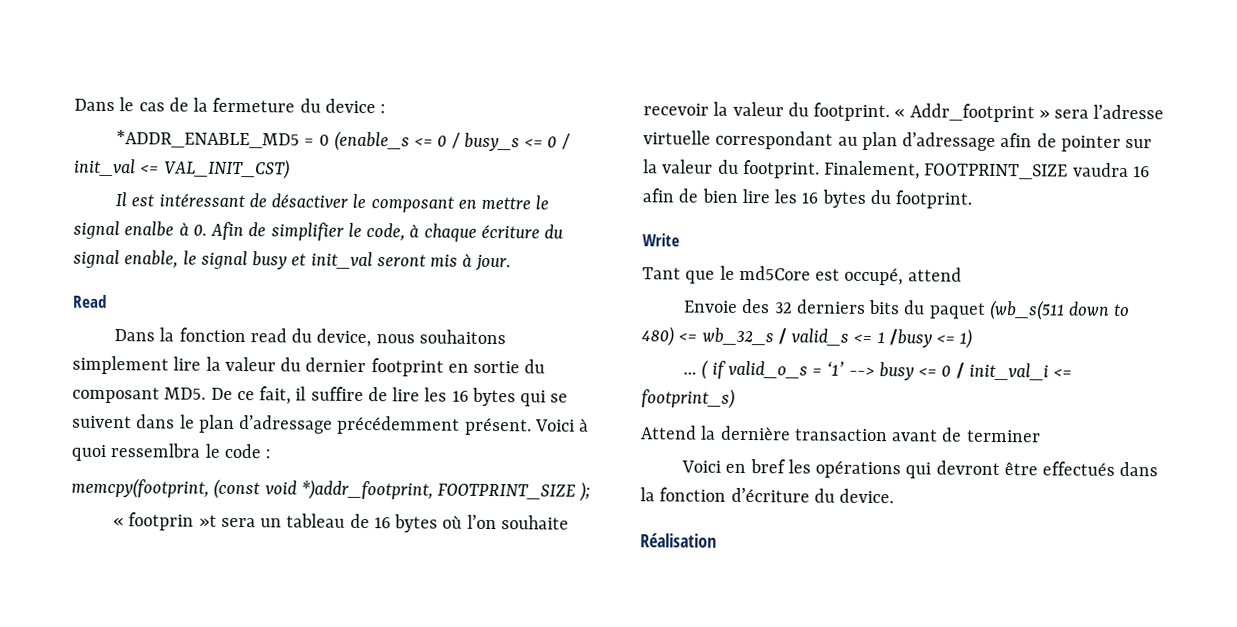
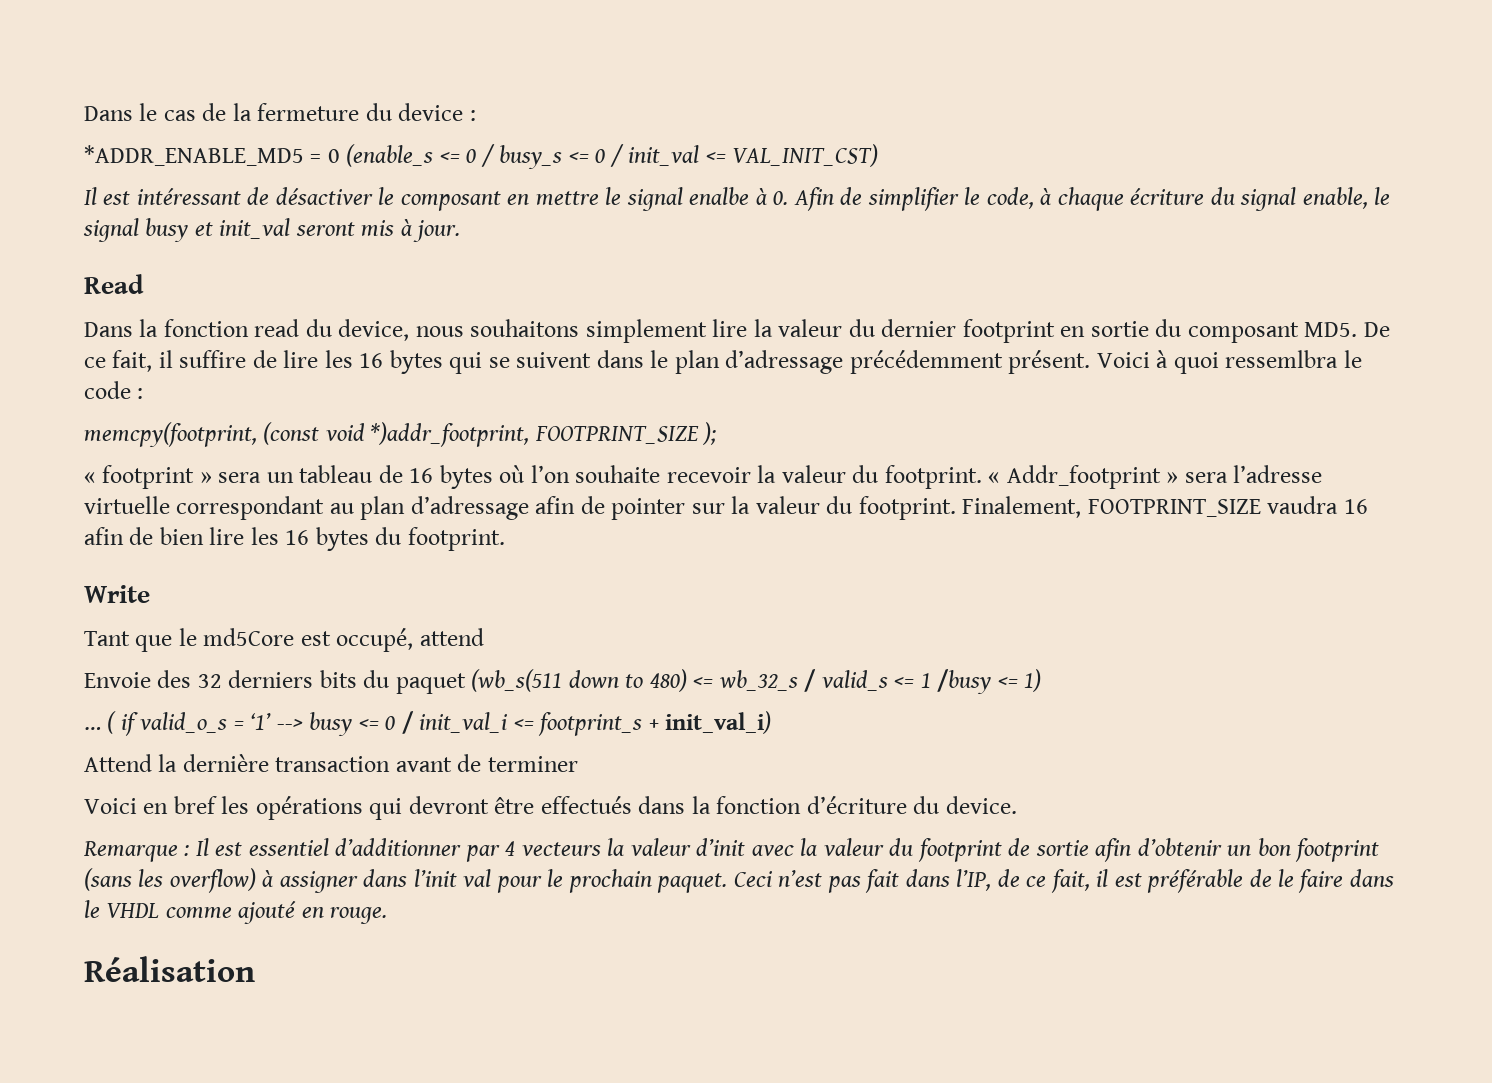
- « footprin »t sera un tableau de 16 bytes où l’on souhaite recevoir la valeur du footprint.
+ « footprint » sera un tableau de 16 bytes où l’on souhaite recevoir la valeur du footprint.
- ( if valid_o_s = ‘1’ --> busy <= 0 / init_val_i <= footprint_s)
+ ( if valid_o_s = ‘1’ --> busy <= 0 / init_val_i <= footprint_s + init_val_i)
+ Remarque : Il est essentiel d’additionner par 4 vecteurs la valeur d’init avec la valeur du footprint de sortie afin d’obtenir un bon footprint (sans les overflow) à assigner dans l’init val pour le prochain paquet. Ceci n’est pas fait dans l’IP, de ce fait, il est préférable de le faire dans le VHDL comme ajouté en rouge.

